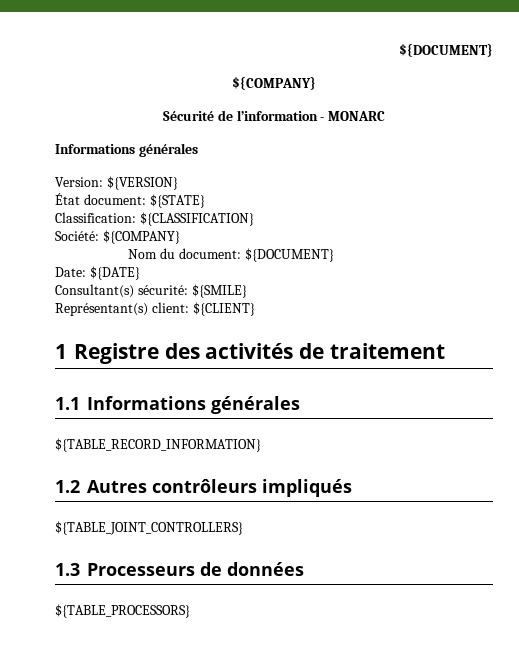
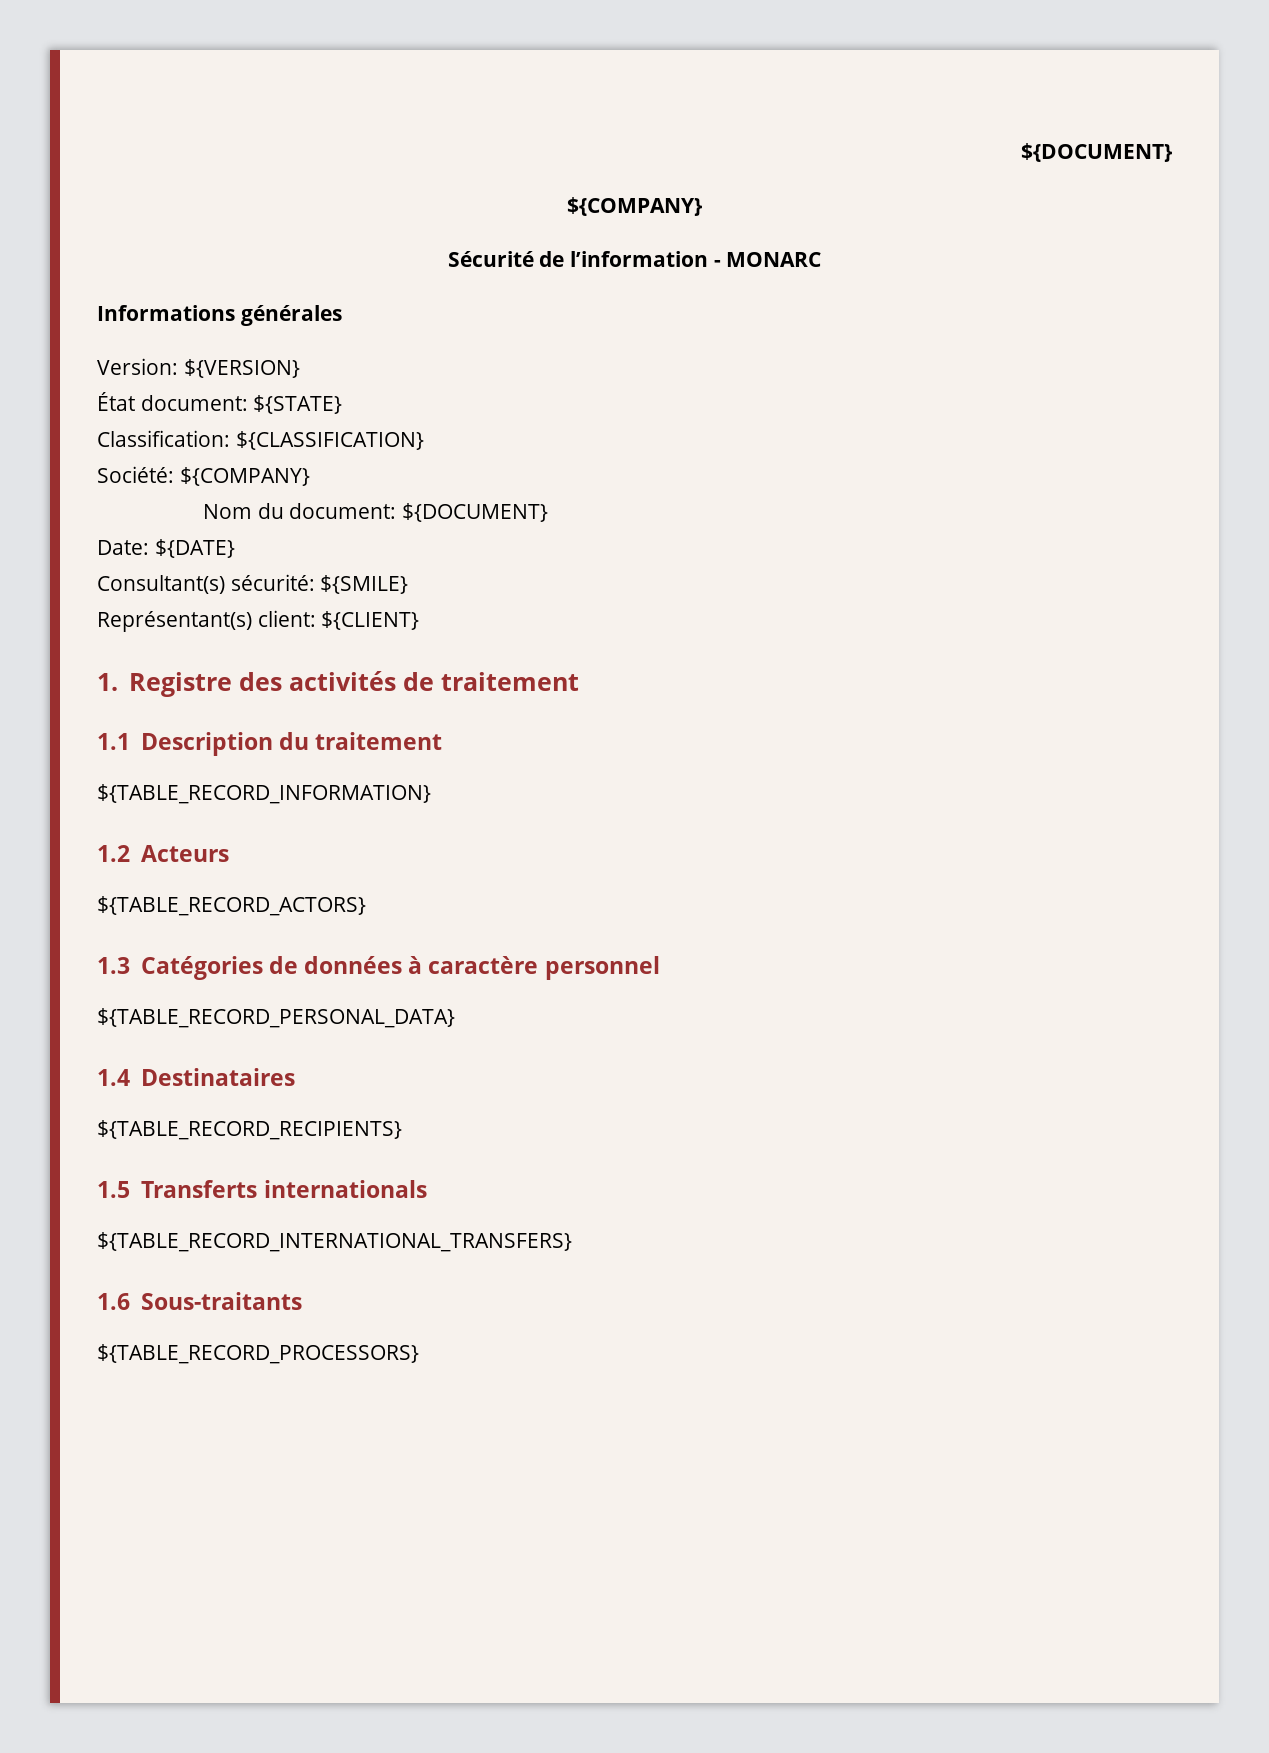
- 1 Registre des activités de traitement
+ 1. Registre des activités de traitement
- 1.1 Informations générales
+ 1.1 Description du traitement
- 1.2 Autres contrôleurs impliqués
- ${TABLE_JOINT_CONTROLLERS}
+ 1.2 Acteurs
+ ${TABLE_RECORD_ACTORS}
- 1.3 Processeurs de données
- ${TABLE_PROCESSORS}
+ 1.3 Catégories de données à caractère personnel
+ ${TABLE_RECORD_PERSONAL_DATA}
+ 1.4 Destinataires
+ ${TABLE_RECORD_RECIPIENTS}
+ 1.5 Transferts internationals
+ ${TABLE_RECORD_INTERNATIONAL_TRANSFERS}
+ 1.6 Sous-traitants
+ ${TABLE_RECORD_PROCESSORS}

